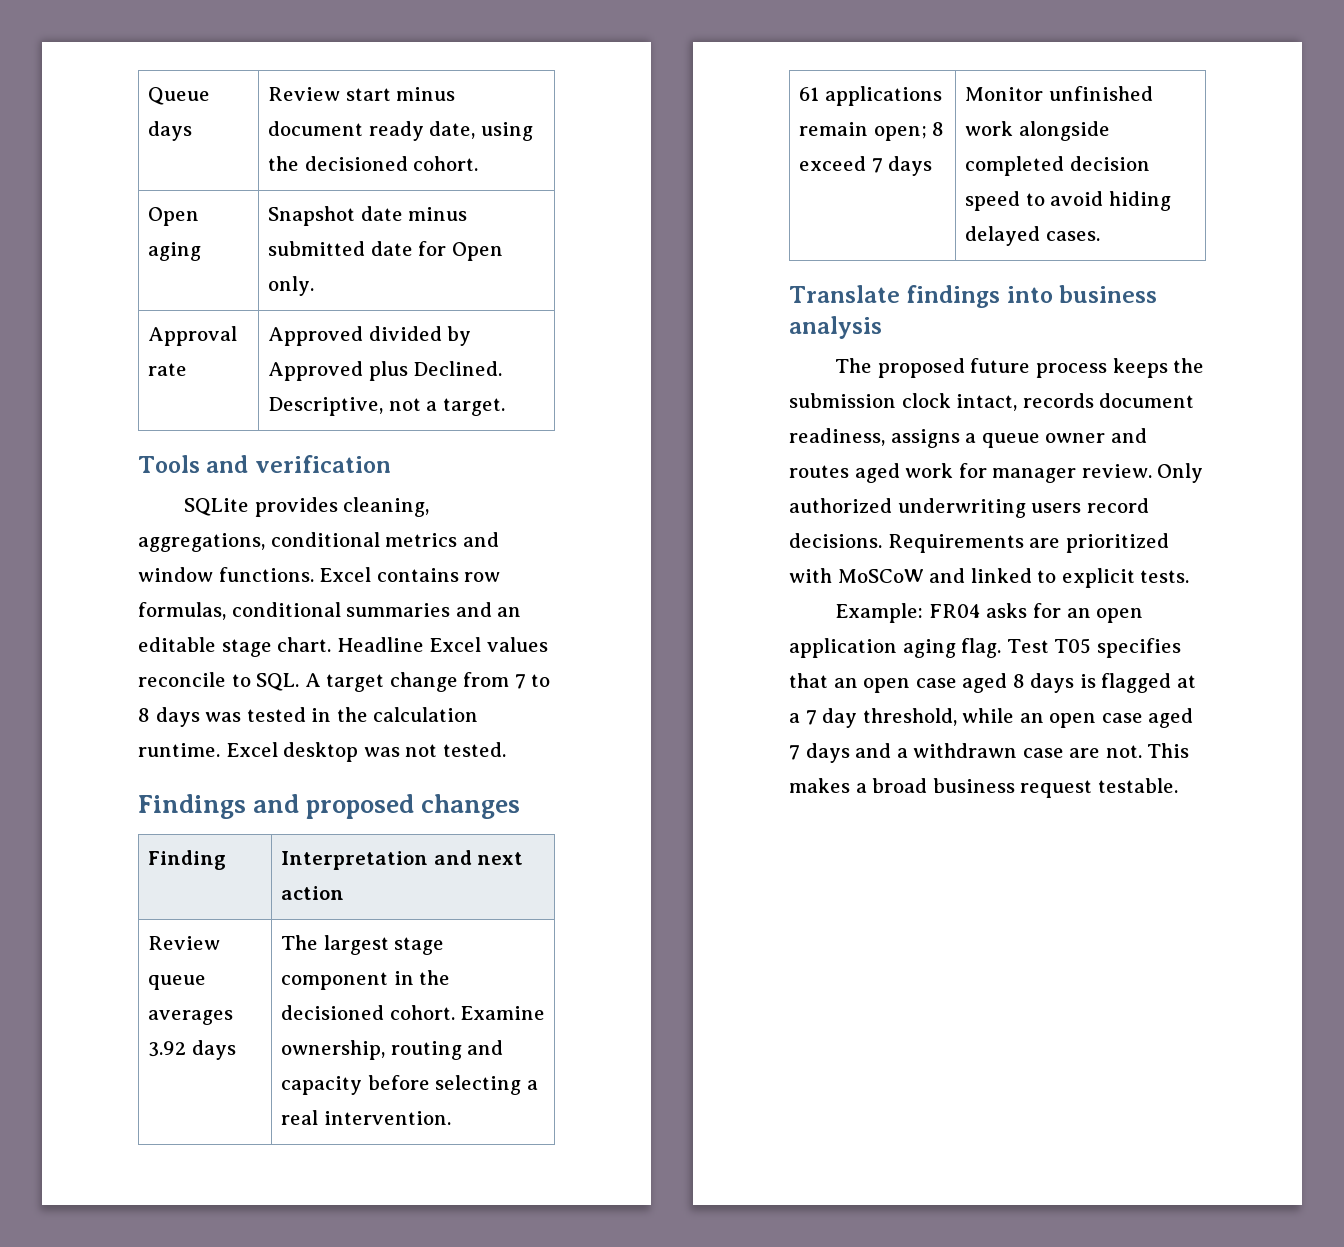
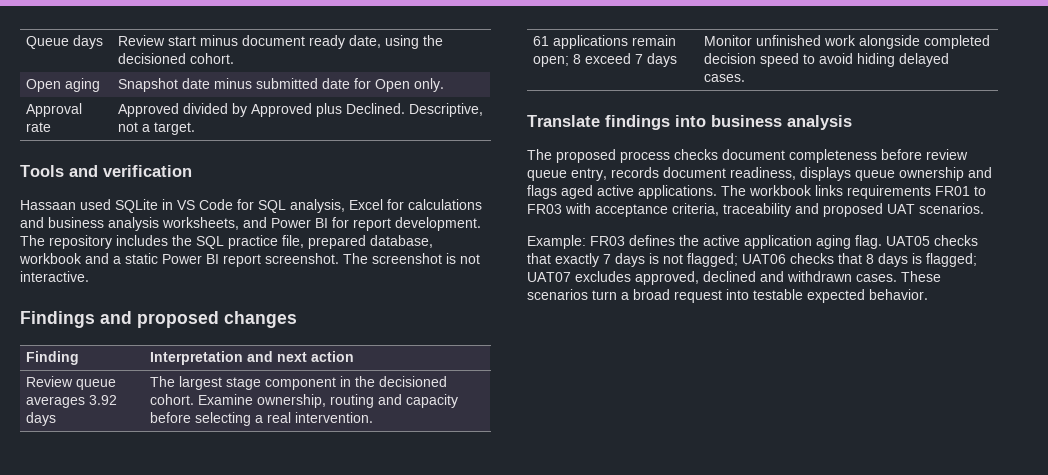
- SQLite provides cleaning, aggregations, conditional metrics and window functions. Excel contains row formulas, conditional summaries and an editable stage chart. Headline Excel values reconcile to SQL. A target change from 7 to 8 days was tested in the calculation runtime. Excel desktop was not tested.
+ Hassaan used SQLite in VS Code for SQL analysis, Excel for calculations and business analysis worksheets, and Power BI for report development. The repository includes the SQL practice file, prepared database, workbook and a static Power BI report screenshot. The screenshot is not interactive.
- The proposed future process keeps the submission clock intact, records document readiness, assigns a queue owner and routes aged work for manager review. Only authorized underwriting users record decisions. Requirements are prioritized with MoSCoW and linked to explicit tests.
- Example: FR04 asks for an open application aging flag. Test T05 specifies that an open case aged 8 days is flagged at a 7 day threshold, while an open case aged 7 days and a withdrawn case are not. This makes a broad business request testable.
+ The proposed process checks document completeness before review queue entry, records document readiness, displays queue ownership and flags aged active applications. The workbook links requirements FR01 to FR03 with acceptance criteria, traceability and proposed UAT scenarios.
+ Example: FR03 defines the active application aging flag. UAT05 checks that exactly 7 days is not flagged; UAT06 checks that 8 days is flagged; UAT07 excludes approved, declined and withdrawn cases. These scenarios turn a broad request into testable expected behavior.

